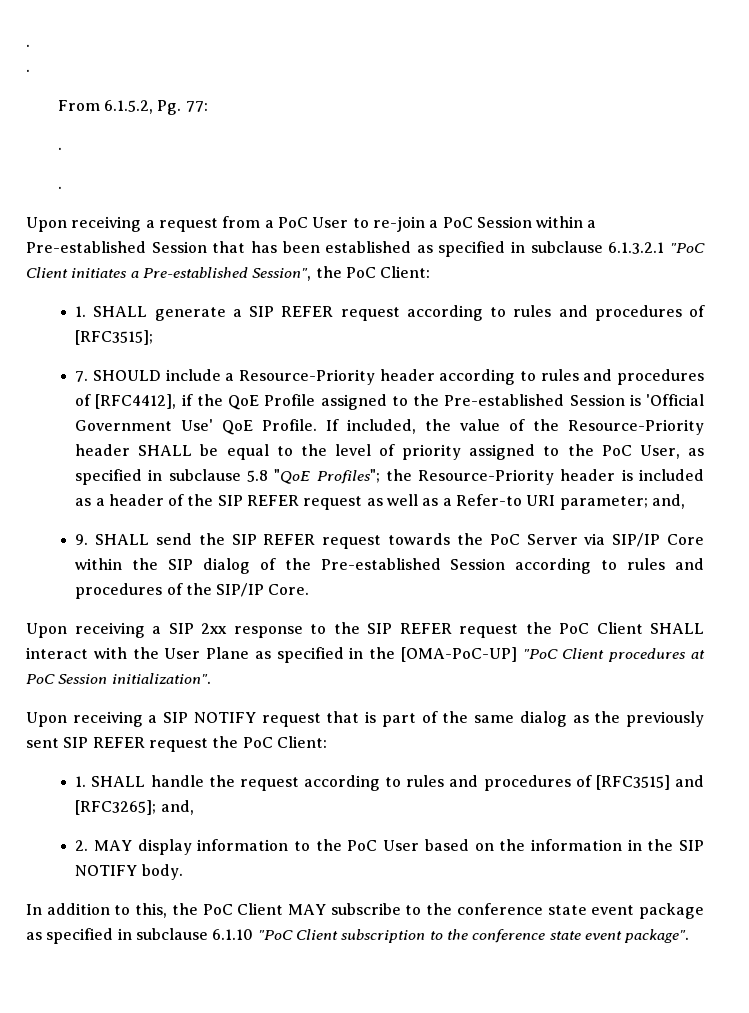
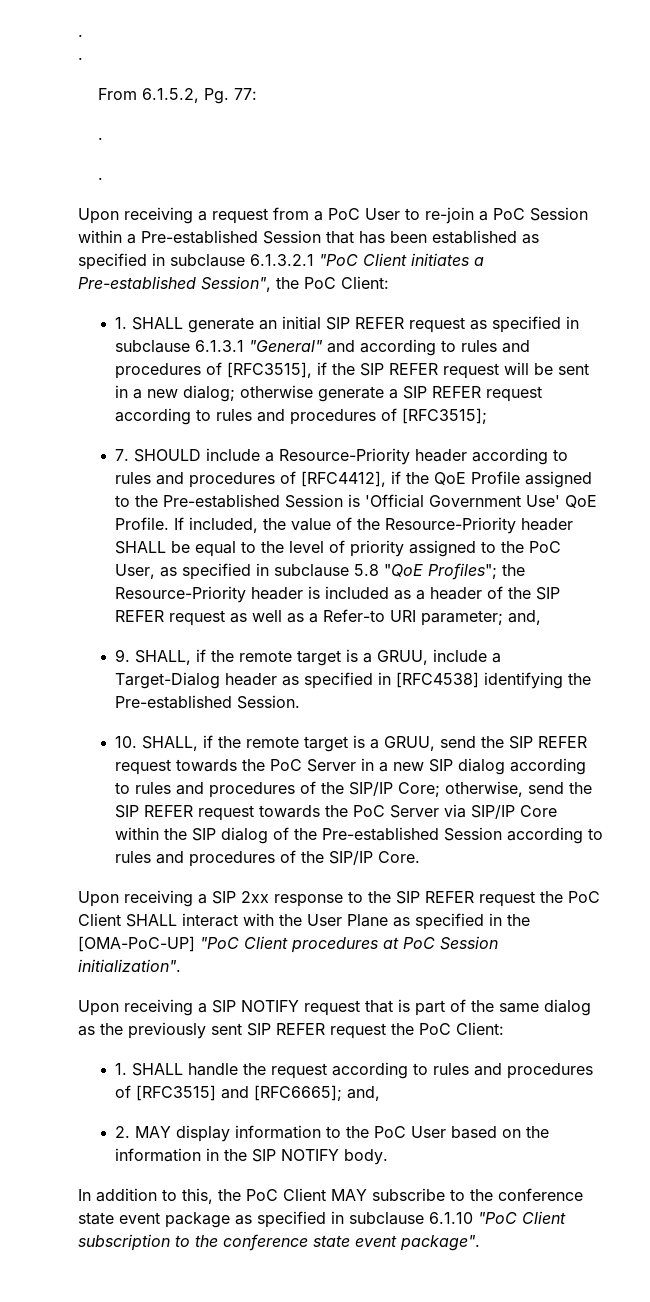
- 1. SHALL generate a SIP REFER request according to rules and procedures of [RFC3515];
+ 1. SHALL generate an initial SIP REFER request as specified in subclause 6.1.3.1 "General" and according to rules and procedures of [RFC3515], if the SIP REFER request will be sent in a new dialog; otherwise generate a SIP REFER request according to rules and procedures of [RFC3515];
- 9. SHALL send the SIP REFER request towards the PoC Server via SIP/IP Core within the SIP dialog of the Pre-established Session according to rules and procedures of the SIP/IP Core.
+ 9. SHALL, if the remote target is a GRUU, include a Target-Dialog header as specified in [RFC4538] identifying the Pre-established Session.
+ 10. SHALL, if the remote target is a GRUU, send the SIP REFER request towards the PoC Server in a new SIP dialog according to rules and procedures of the SIP/IP Core; otherwise, send the SIP REFER request towards the PoC Server via SIP/IP Core within the SIP dialog of the Pre-established Session according to rules and procedures of the SIP/IP Core.
- 1. SHALL handle the request according to rules and procedures of [RFC3515] and [RFC3265]; and,
+ 1. SHALL handle the request according to rules and procedures of [RFC3515] and [RFC6665]; and,

